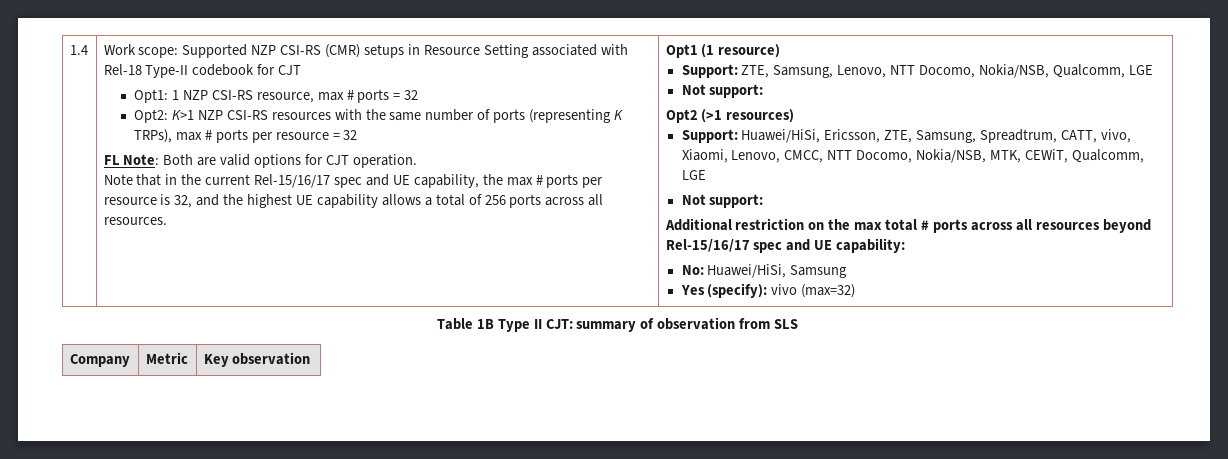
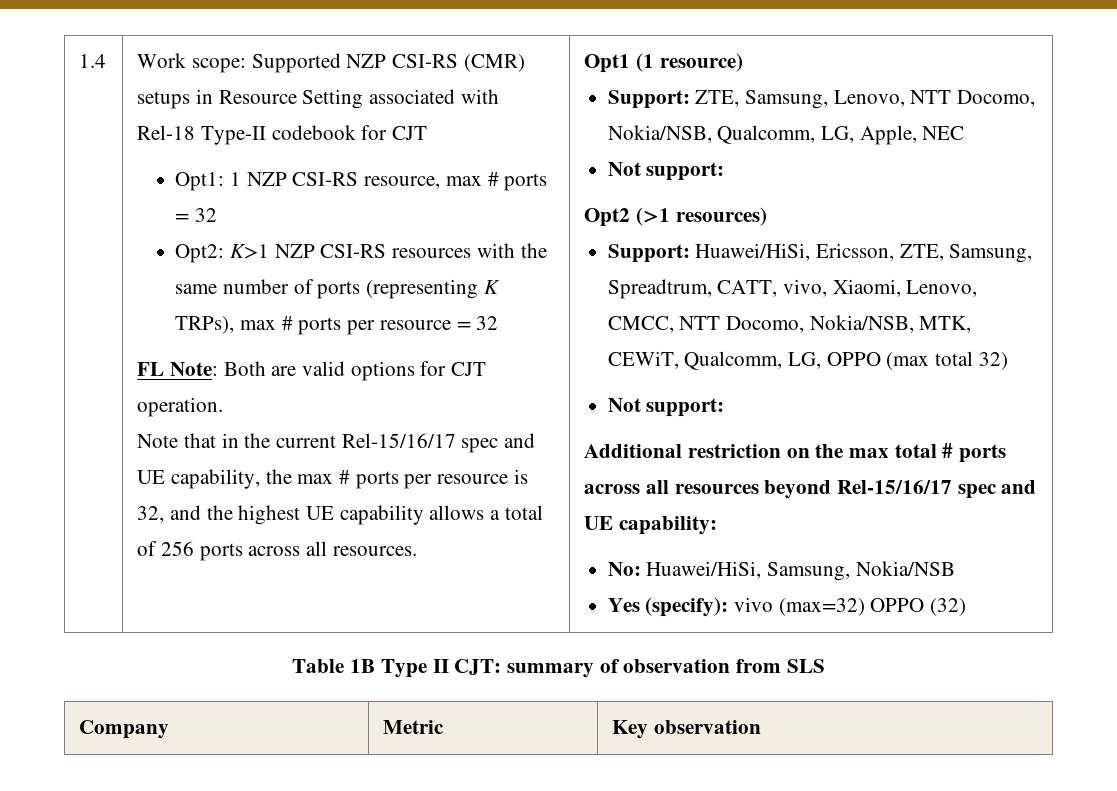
- Support: ZTE, Samsung, Lenovo, NTT Docomo, Nokia/NSB, Qualcomm, LGE
+ Support: ZTE, Samsung, Lenovo, NTT Docomo, Nokia/NSB, Qualcomm, LG, Apple, NEC
- Support: Huawei/HiSi, Ericsson, ZTE, Samsung, Spreadtrum, CATT, vivo, Xiaomi, Lenovo, CMCC, NTT Docomo, Nokia/NSB, MTK, CEWiT, Qualcomm, LGE
+ Support: Huawei/HiSi, Ericsson, ZTE, Samsung, Spreadtrum, CATT, vivo, Xiaomi, Lenovo, CMCC, NTT Docomo, Nokia/NSB, MTK, CEWiT, Qualcomm, LG, OPPO (max total 32)
- No: Huawei/HiSi, Samsung
+ No: Huawei/HiSi, Samsung, Nokia/NSB
- Yes (specify): vivo (max=32)
+ Yes (specify): vivo (max=32) OPPO (32)

